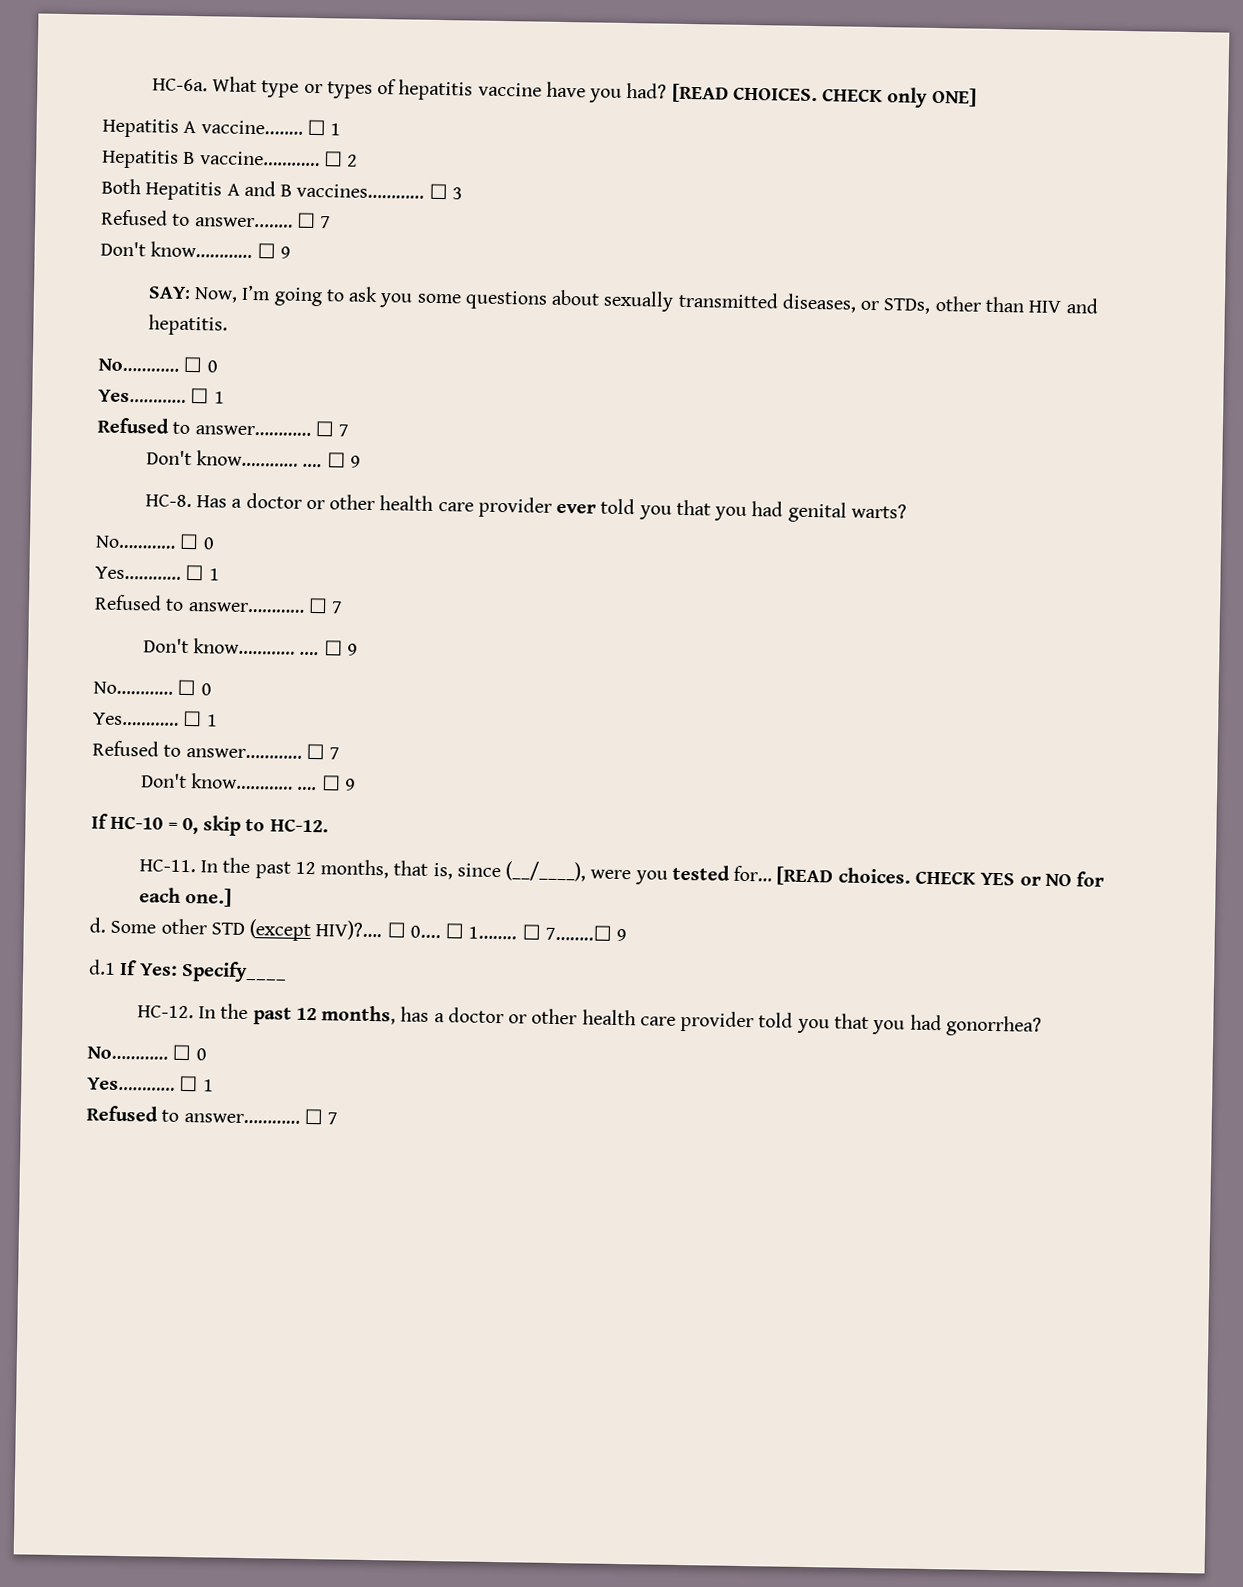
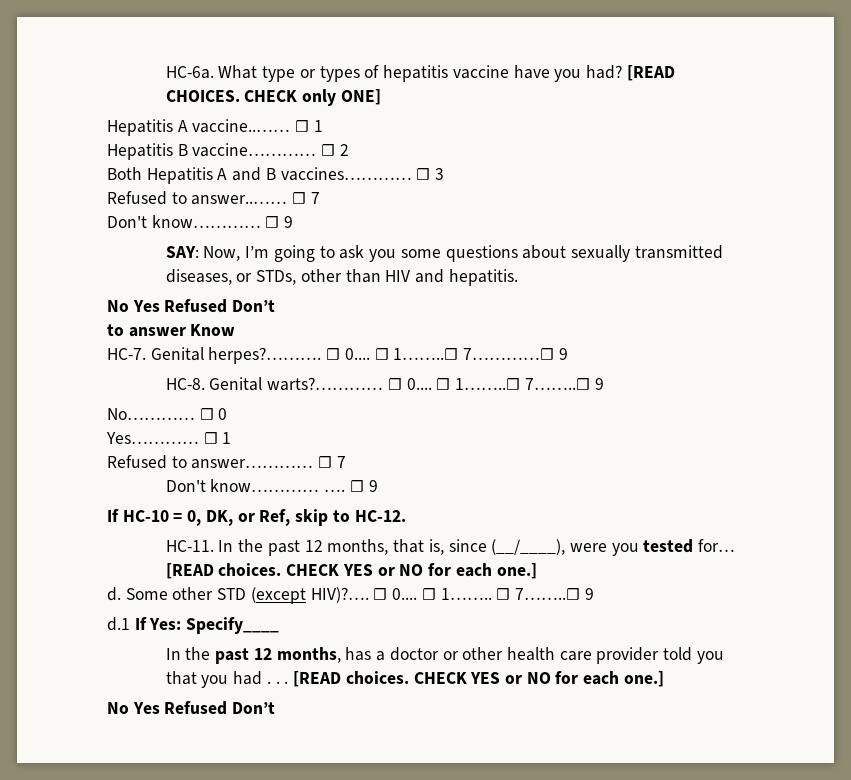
  SAY: Now, I’m going to ask you some questions about sexually transmitted diseases, or STDs, other than HIV and hepatitis.
- No………… ☐ 0
- Yes………… ☐ 1
- Refused to answer………… ☐ 7
- Don't know………… …. ☐ 9
- HC-8. Has a doctor or other health care provider ever told you that you had genital warts?
- No………… ☐ 0
- Yes………… ☐ 1
- Refused to answer………… ☐ 7
- Don't know………… …. ☐ 9
+ No Yes Refused Don’t
+ to answer Know
+ HC-7. Genital herpes?………. ☐ 0.... ☐ 1……..☐ 7…………☐ 9
+ HC-8. Genital warts?………… ☐ 0.... ☐ 1……..☐ 7……..☐ 9
- If HC-10 = 0, skip to HC-12.
+ If HC-10 = 0, DK, or Ref, skip to HC-12.
  d.1 If Yes: Specify____
- HC-12. In the past 12 months, has a doctor or other health care provider told you that you had gonorrhea?
- No………… ☐ 0
- Yes………… ☐ 1
- Refused to answer………… ☐ 7
+ In the past 12 months, has a doctor or other health care provider told you that you had . . . [READ choices. CHECK YES or NO for each one.]
+ No Yes Refused Don’t

